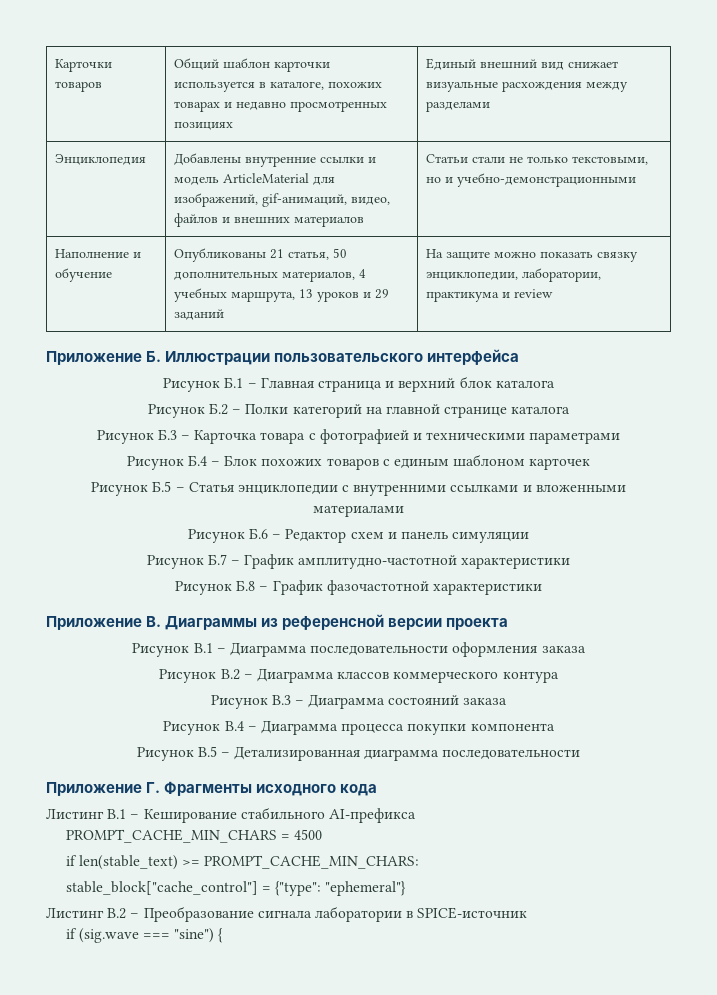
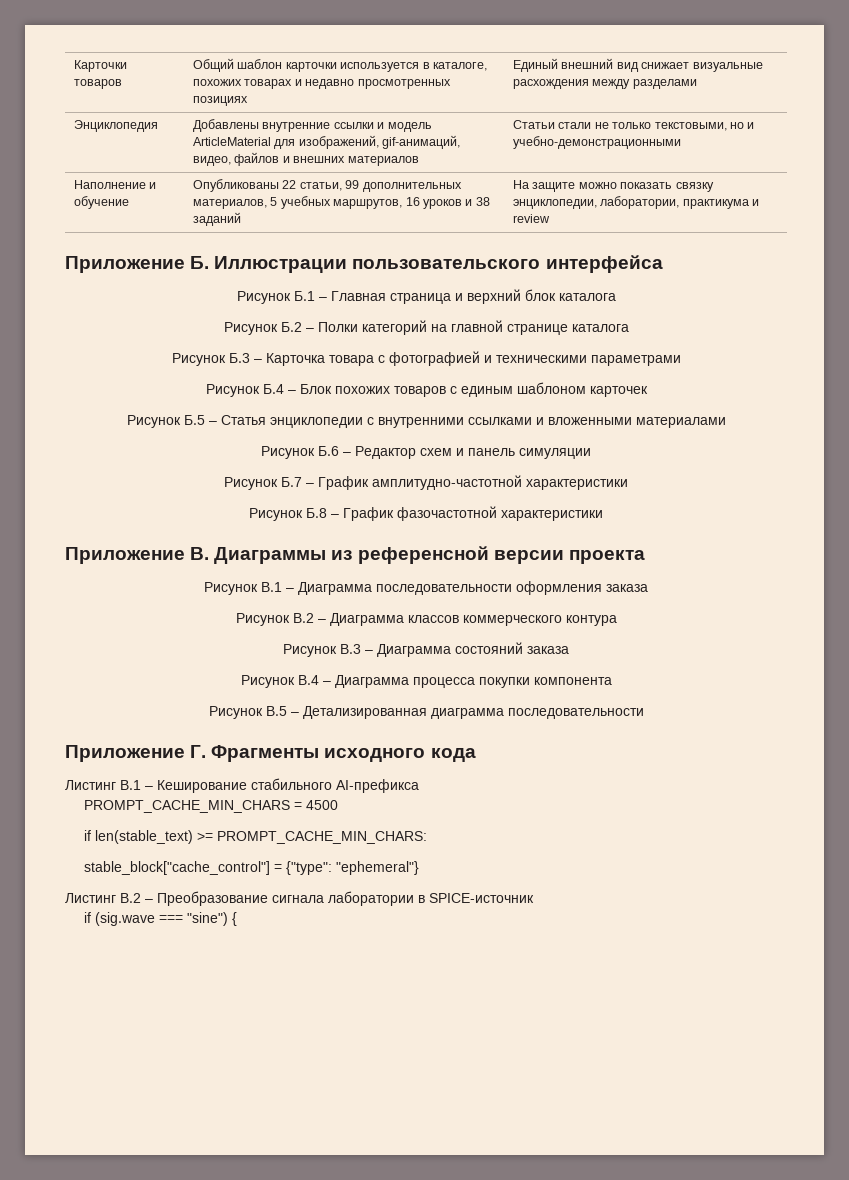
- Наполнение и обучение | Опубликованы 21 статья, 50 дополнительных материалов, 4 учебных маршрута, 13 уроков и 29 заданий | На защите можно показать связку энциклопедии, лаборатории, практикума и review
+ Наполнение и обучение | Опубликованы 22 статьи, 99 дополнительных материалов, 5 учебных маршрутов, 16 уроков и 38 заданий | На защите можно показать связку энциклопедии, лаборатории, практикума и review

